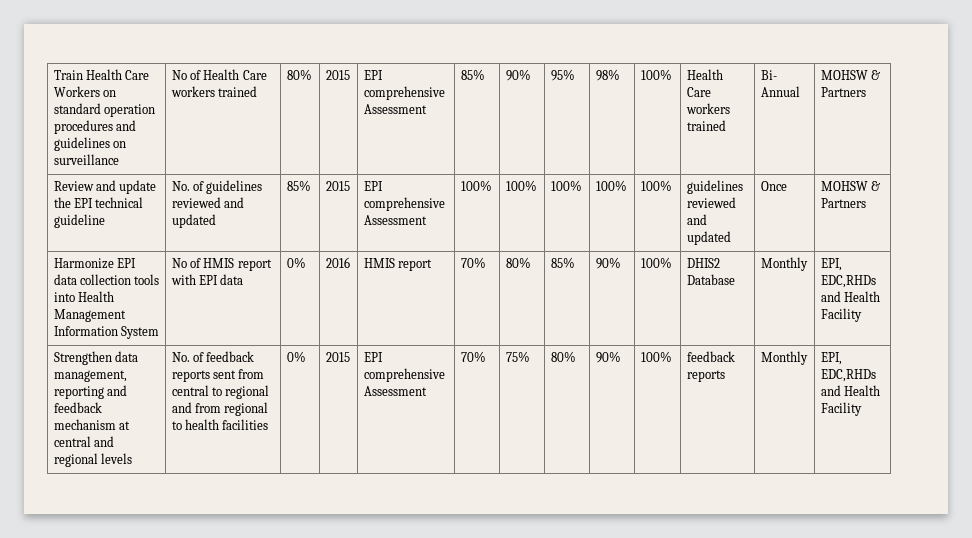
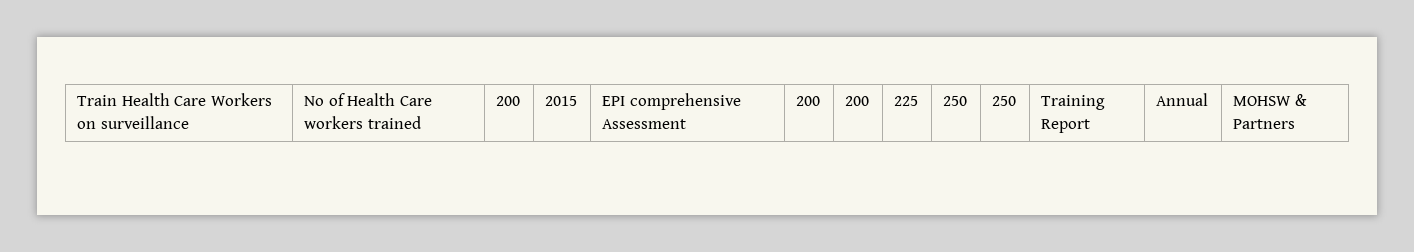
- Train Health Care Workers on standard operation procedures and guidelines on surveillance | No of Health Care workers trained | 80% | 2015 | EPI comprehensive Assessment | 85% | 90% | 95% | 98% | 100% | Health Care workers trained | Bi- Annual | MOHSW & Partners
- Review and update the EPI technical guideline | No. of guidelines reviewed and updated | 85% | 2015 | EPI comprehensive Assessment | 100% | 100% | 100% | 100% | 100% | guidelines reviewed and updated | Once | MOHSW & Partners
- Harmonize EPI data collection tools into Health Management Information System | No of HMIS report with EPI data | 0% | 2016 | HMIS report | 70% | 80% | 85% | 90% | 100% | DHIS2 Database | Monthly | EPI, EDC,RHDs and Health Facility
- Strengthen data management, reporting and feedback mechanism at central and regional levels | No. of feedback reports sent from central to regional and from regional to health facilities | 0% | 2015 | EPI comprehensive Assessment | 70% | 75% | 80% | 90% | 100% | feedback reports | Monthly | EPI, EDC,RHDs and Health Facility
+ Train Health Care Workers on surveillance | No of Health Care workers trained | 200 | 2015 | EPI comprehensive Assessment | 200 | 200 | 225 | 250 | 250 | Training Report | Annual | MOHSW & Partners

